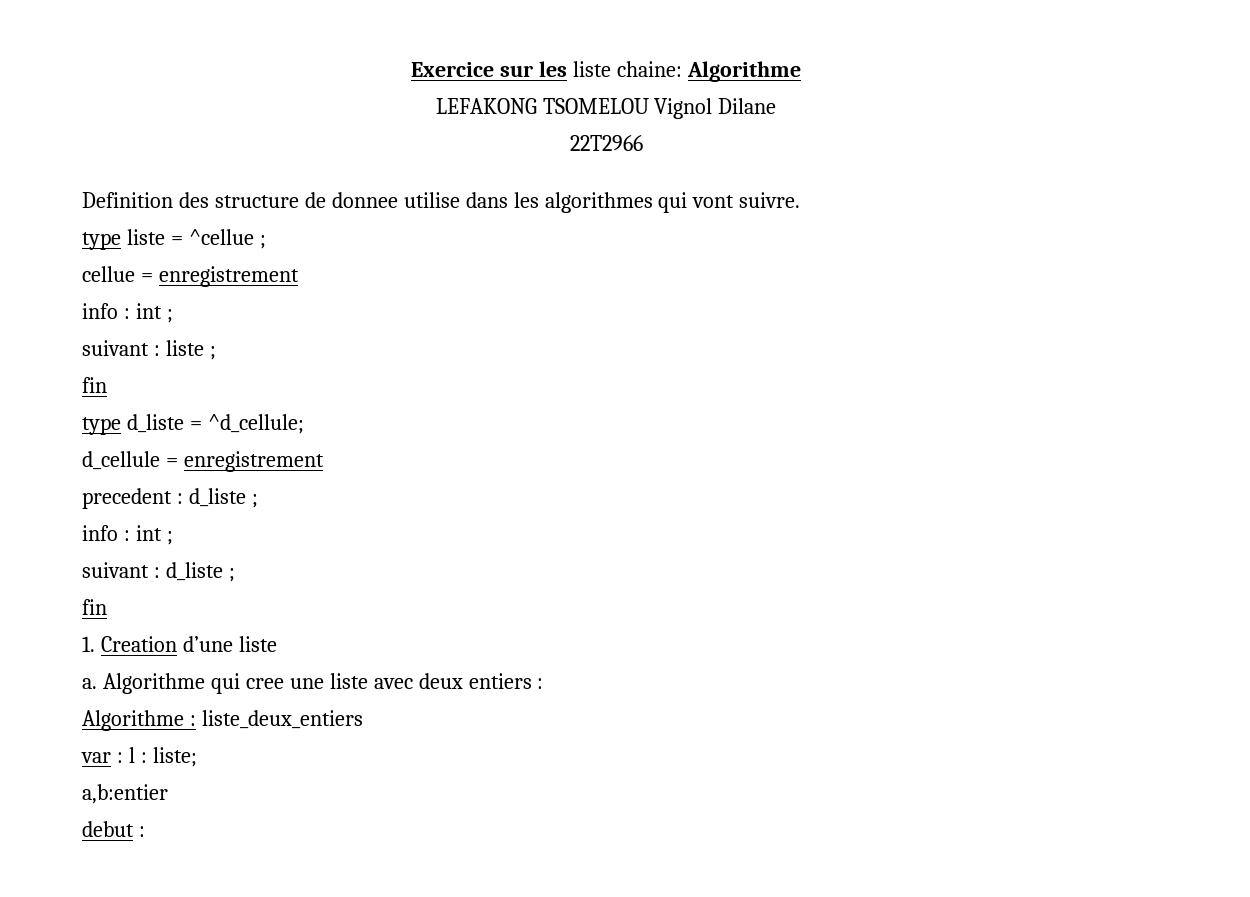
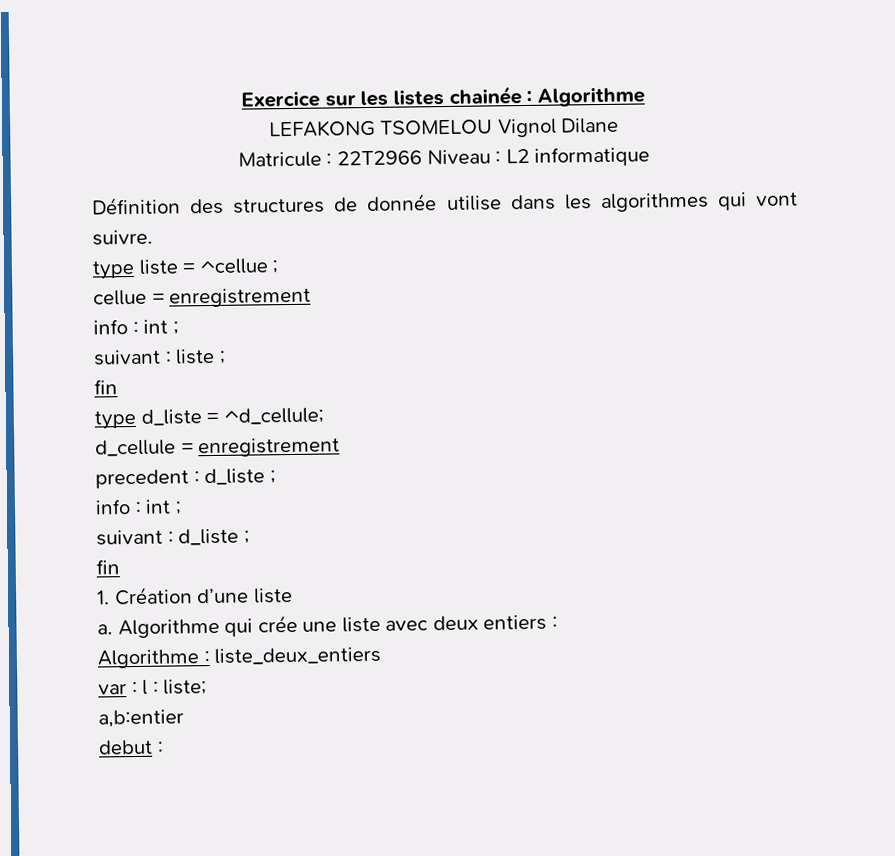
- Exercice sur les liste chaine: Algorithme
+ Exercice sur les listes chainée : Algorithme
- 22T2966
- Definition des structure de donnee utilise dans les algorithmes qui vont suivre.
+ Matricule : 22T2966 Niveau : L2 informatique
+ Définition des structures de donnée utilise dans les algorithmes qui vont suivre.
- 1. Creation d’une liste
+ 1. Création d’une liste
- Algorithme qui cree une liste avec deux entiers :
+ Algorithme qui crée une liste avec deux entiers :

